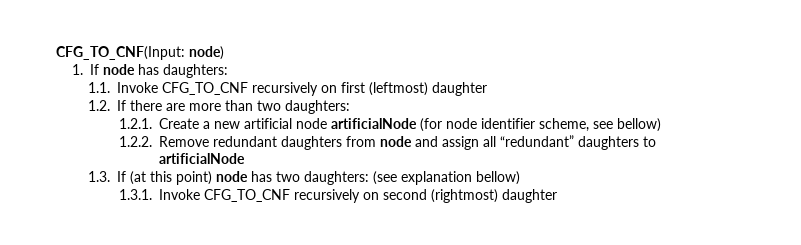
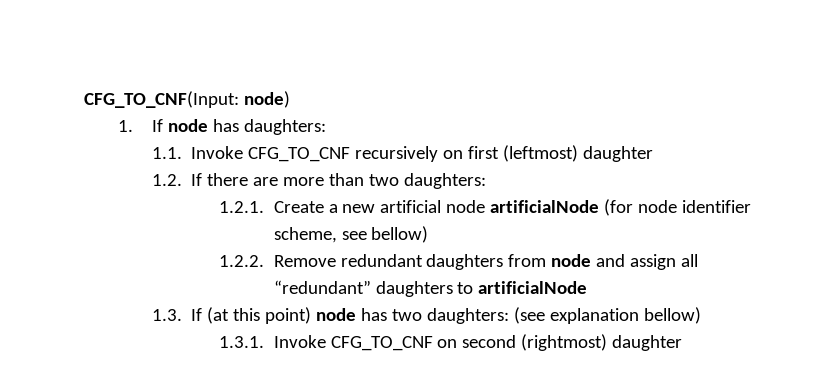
- 1.3.1. Invoke CFG_TO_CNF recursively on second (rightmost) daughter
+ 1.3.1. Invoke CFG_TO_CNF on second (rightmost) daughter

